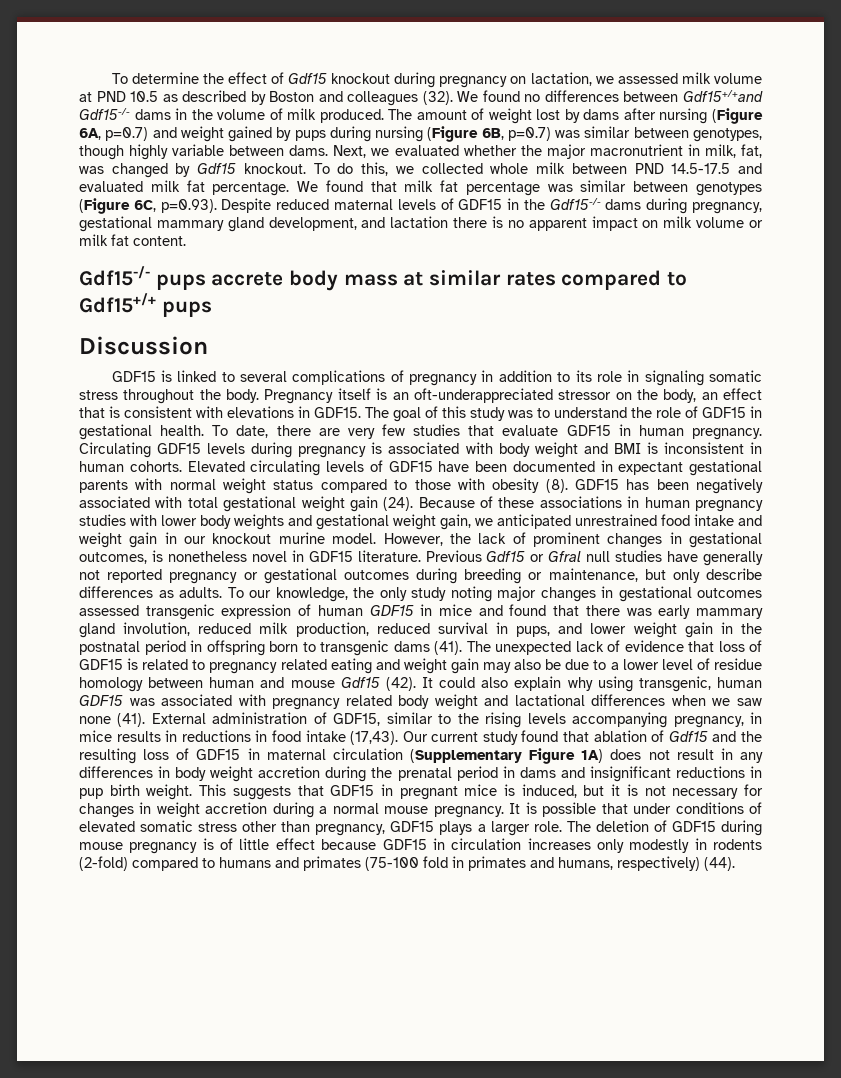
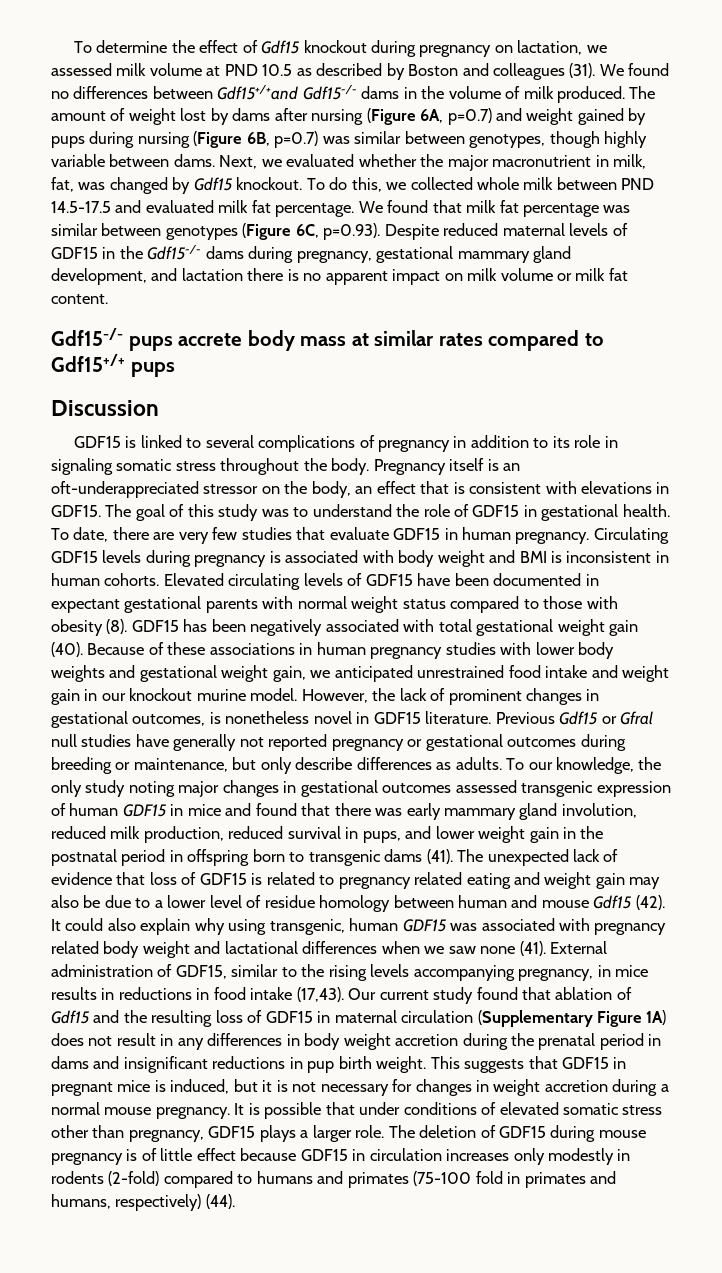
- To determine the effect of Gdf15 knockout during pregnancy on lactation, we assessed milk volume at PND 10.5 as described by Boston and colleagues (32).
+ To determine the effect of Gdf15 knockout during pregnancy on lactation, we assessed milk volume at PND 10.5 as described by Boston and colleagues (31).
- GDF15 has been negatively associated with total gestational weight gain (24).
+ GDF15 has been negatively associated with total gestational weight gain (40).

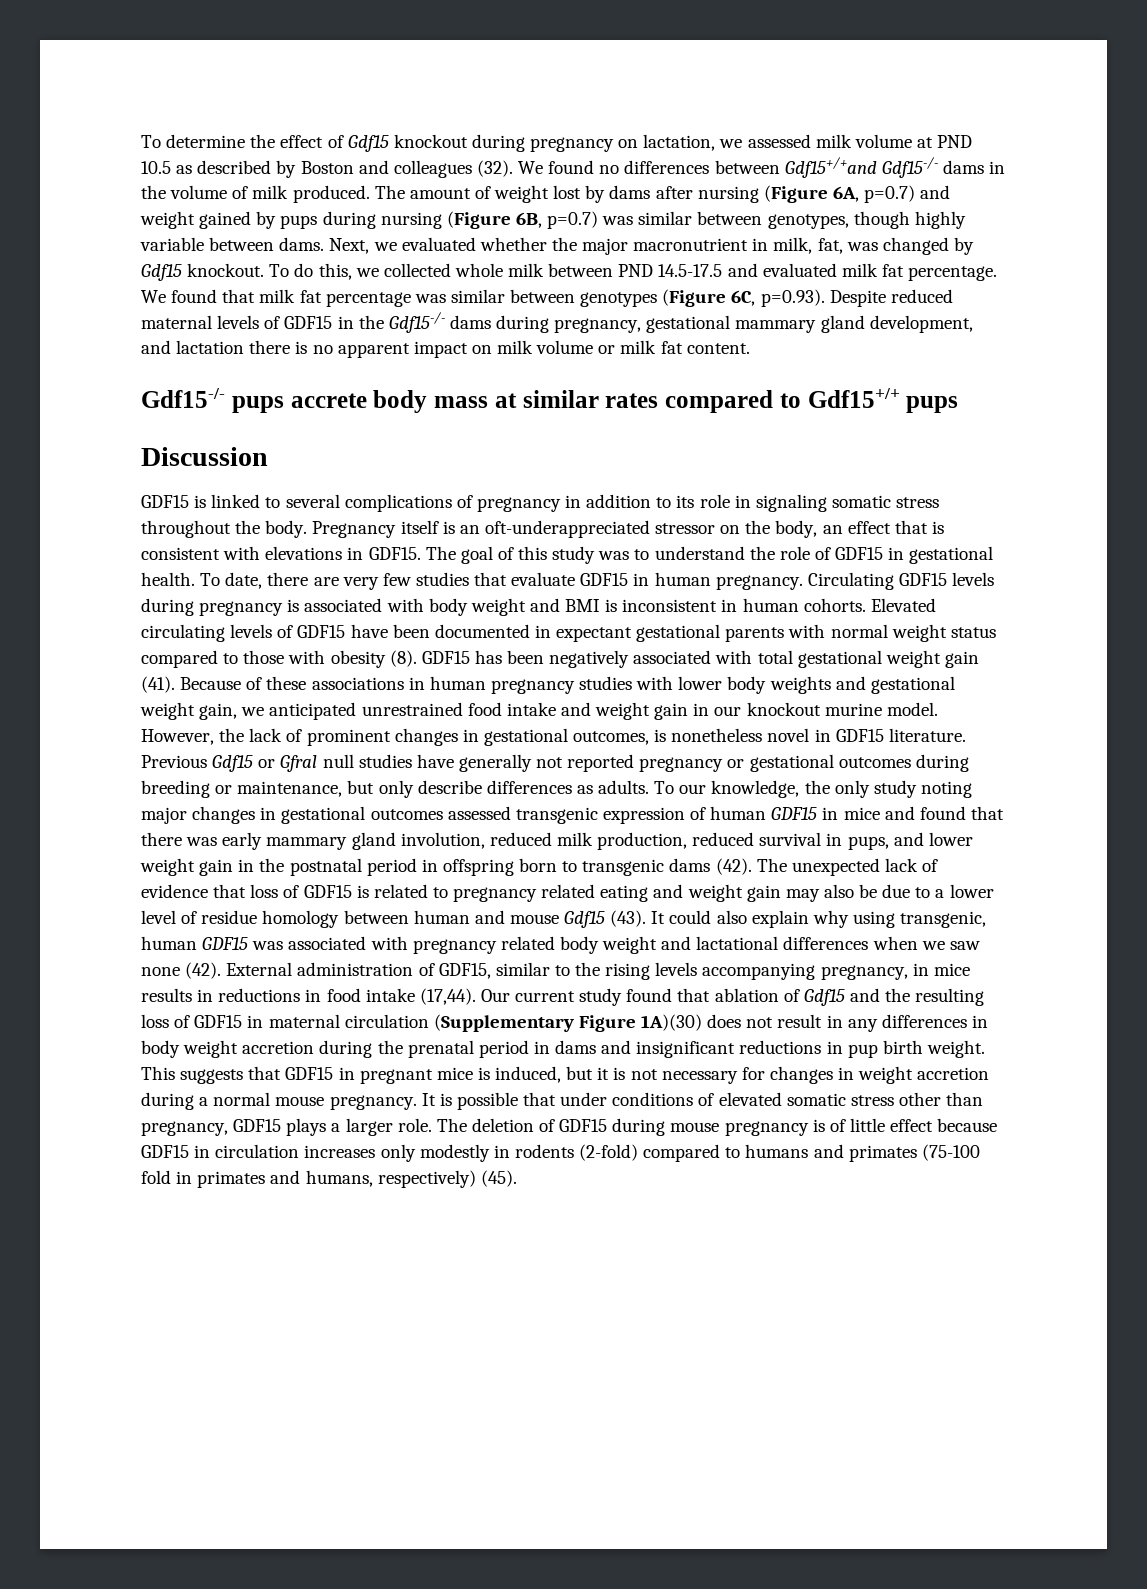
- To determine the effect of Gdf15 knockout during pregnancy on lactation, we assessed milk volume at PND 10.5 as described by Boston and colleagues (31).
+ To determine the effect of Gdf15 knockout during pregnancy on lactation, we assessed milk volume at PND 10.5 as described by Boston and colleagues (32).
- GDF15 has been negatively associated with total gestational weight gain (40).
+ GDF15 has been negatively associated with total gestational weight gain (41).
- To our knowledge, the only study noting major changes in gestational outcomes assessed transgenic expression of human GDF15 in mice and found that there was early mammary gland involution, reduced milk production, reduced survival in pups, and lower weight gain in the postnatal period in offspring born to transgenic dams (41).
+ To our knowledge, the only study noting major changes in gestational outcomes assessed transgenic expression of human GDF15 in mice and found that there was early mammary gland involution, reduced milk production, reduced survival in pups, and lower weight gain in the postnatal period in offspring born to transgenic dams (42).
- The unexpected lack of evidence that loss of GDF15 is related to pregnancy related eating and weight gain may also be due to a lower level of residue homology between human and mouse Gdf15 (42).
+ The unexpected lack of evidence that loss of GDF15 is related to pregnancy related eating and weight gain may also be due to a lower level of residue homology between human and mouse Gdf15 (43).
- It could also explain why using transgenic, human GDF15 was associated with pregnancy related body weight and lactational differences when we saw none (41).
+ It could also explain why using transgenic, human GDF15 was associated with pregnancy related body weight and lactational differences when we saw none (42).
- External administration of GDF15, similar to the rising levels accompanying pregnancy, in mice results in reductions in food intake (17,43).
+ External administration of GDF15, similar to the rising levels accompanying pregnancy, in mice results in reductions in food intake (17,44).
- Our current study found that ablation of Gdf15 and the resulting loss of GDF15 in maternal circulation (Supplementary Figure 1A) does not result in any differences in body weight accretion during the prenatal period in dams and insignificant reductions in pup birth weight.
+ Our current study found that ablation of Gdf15 and the resulting loss of GDF15 in maternal circulation (Supplementary Figure 1A)(30) does not result in any differences in body weight accretion during the prenatal period in dams and insignificant reductions in pup birth weight.
- The deletion of GDF15 during mouse pregnancy is of little effect because GDF15 in circulation increases only modestly in rodents (2-fold) compared to humans and primates (75-100 fold in primates and humans, respectively) (44).
+ The deletion of GDF15 during mouse pregnancy is of little effect because GDF15 in circulation increases only modestly in rodents (2-fold) compared to humans and primates (75-100 fold in primates and humans, respectively) (45).

